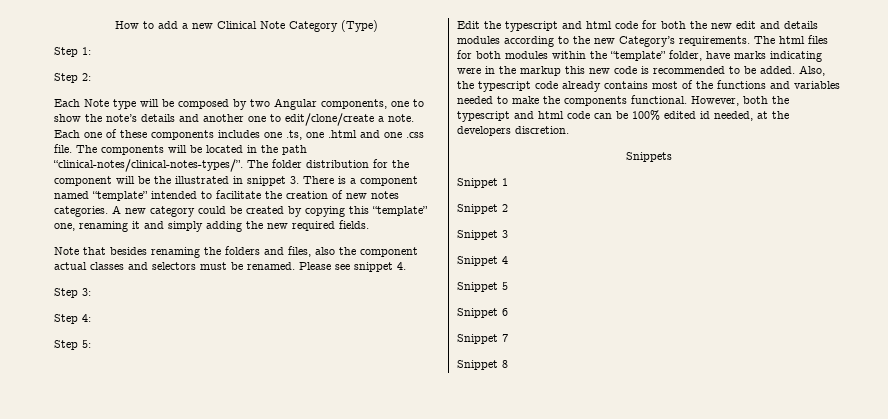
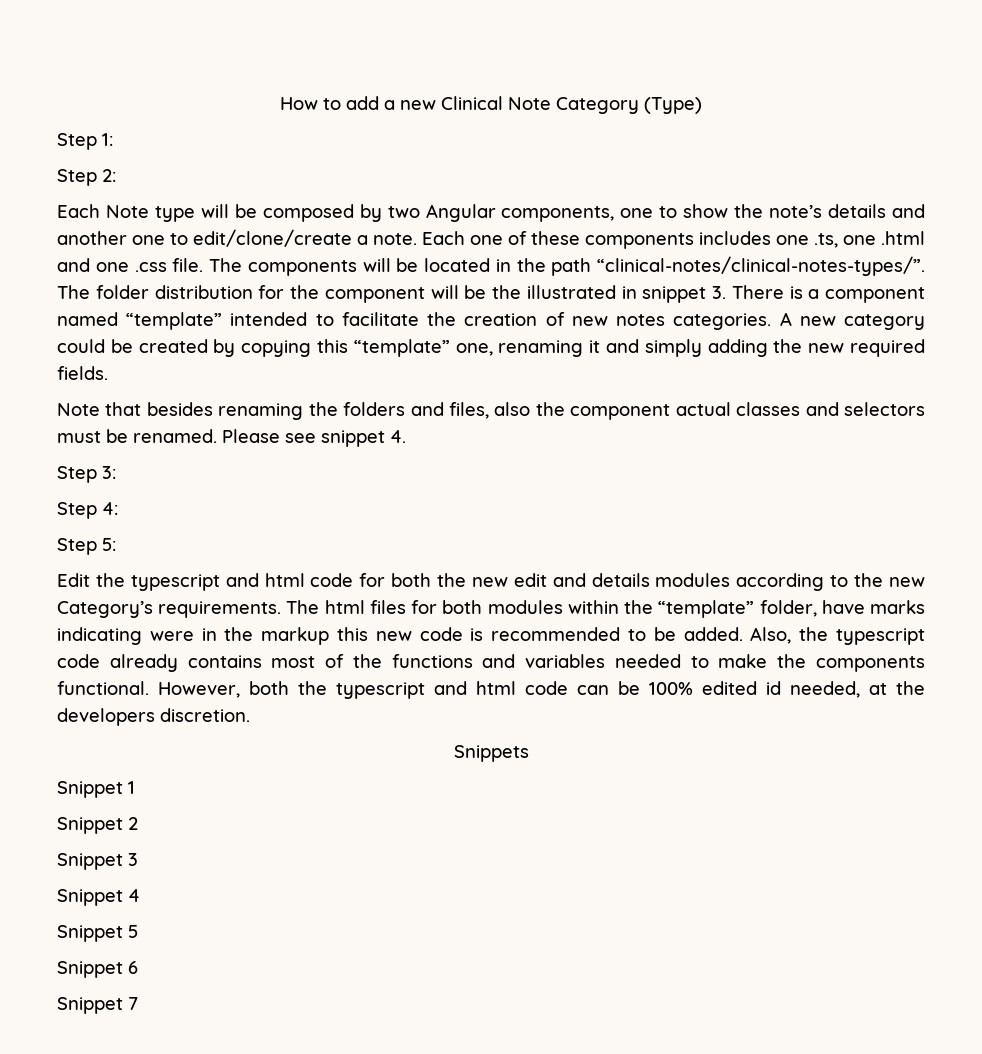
- Snippet 8

